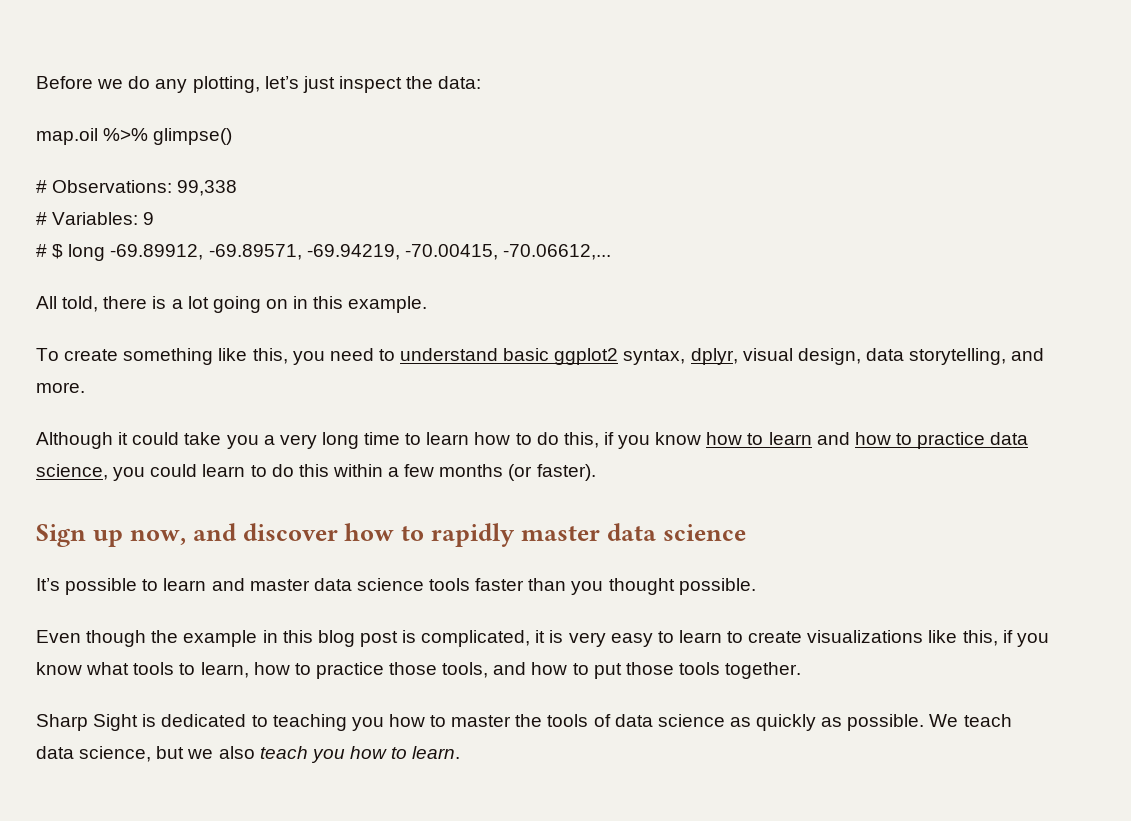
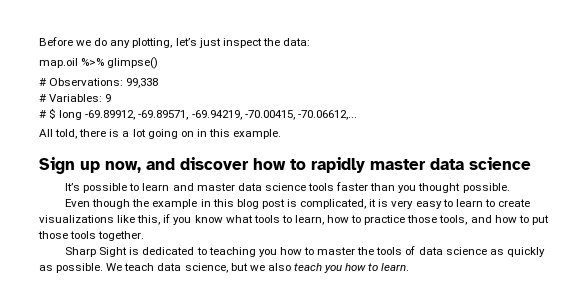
- To create something like this, you need to understand basic ggplot2 syntax, dplyr, visual design, data storytelling, and more.
- Although it could take you a very long time to learn how to do this, if you know how to learn and how to practice data science, you could learn to do this within a few months (or faster).

